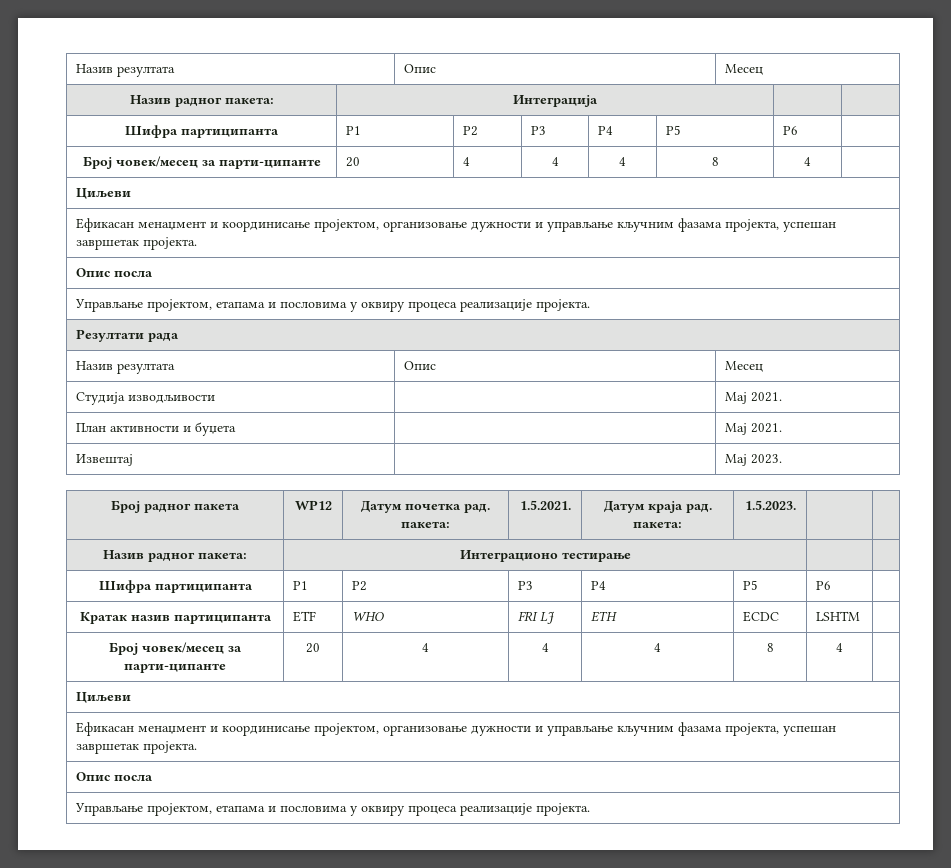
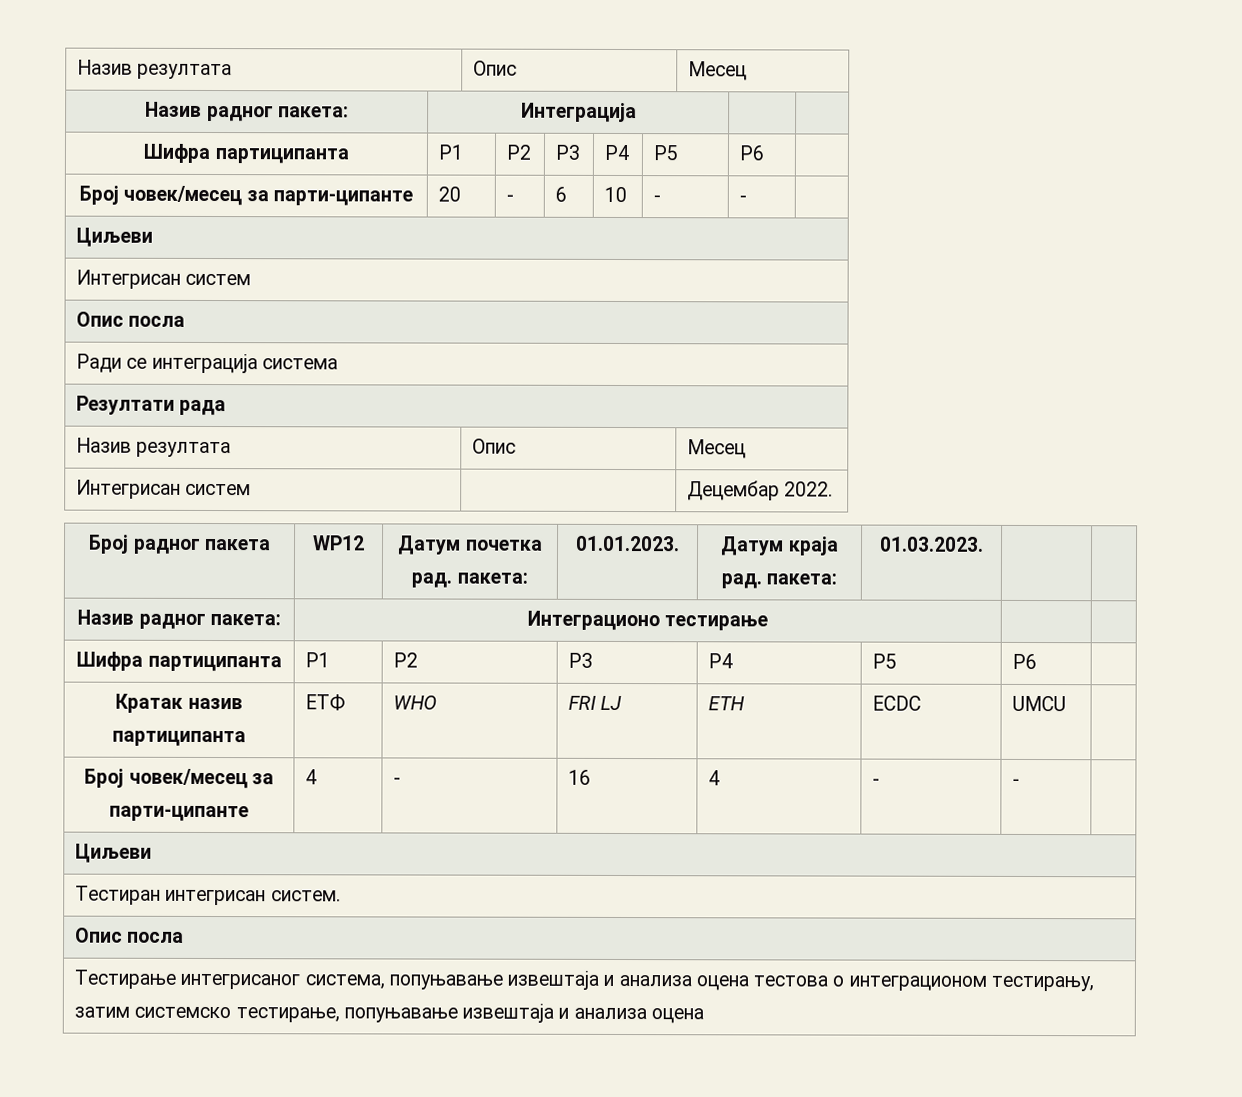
  Назив радног пакета: | Интеграција | |
  Шифра партиципанта | P1 | P2 | P3 | P4 | P5 | P6 |
- Број човек/месец за парти-ципанте | 20 | 4 | 4 | 4 | 8 | 4 |
+ Број човек/месец за парти-ципанте | 20 | - | 6 | 10 | - | - |
  Циљеви
- Ефикасан менаџмент и координисање пројектом, организовање дужности и управљање кључним фазама пројекта, успешан завршетак пројекта.
+ Интегрисан систем
  Опис посла
- Управљање пројектом, етапама и пословима у оквиру процеса реализације пројекта.
+ Ради се интеграција система
- Студија изводљивости | | Мај 2021.
- План активности и буџета | | Мај 2021.
- Извештај | | Мај 2023.
+ Интегрисан систем | | Децембар 2022.
- Број радног пакета | WP12 | Датум почетка рад. пакета: | 1.5.2021. | Датум краја рад. пакета: | 1.5.2023. | |
+ Број радног пакета | WP12 | Датум почетка рад. пакета: | 01.01.2023. | Датум краја рад. пакета: | 01.03.2023. | |
- Кратак назив партиципанта | ETF | WHO | FRI LJ | ETH | ECDC | LSHTM |
- Број човек/месец за парти-ципанте | 20 | 4 | 4 | 4 | 8 | 4 |
+ Кратак назив партиципанта | ЕТФ | WHO | FRI LJ | ETH | ECDC | UMCU |
+ Број човек/месец за парти-ципанте | 4 | - | 16 | 4 | - | - |
  Циљеви
- Ефикасан менаџмент и координисање пројектом, организовање дужности и управљање кључним фазама пројекта, успешан завршетак пројекта.
+ Тестиран интегрисан систем.
  Опис посла
- Управљање пројектом, етапама и пословима у оквиру процеса реализације пројекта.
+ Тестирање интегрисаног система, попуњавање извештаја и анализа оцена тестова о интеграционом тестирању, затим системско тестирање, попуњавање извештаја и анализа оцена

